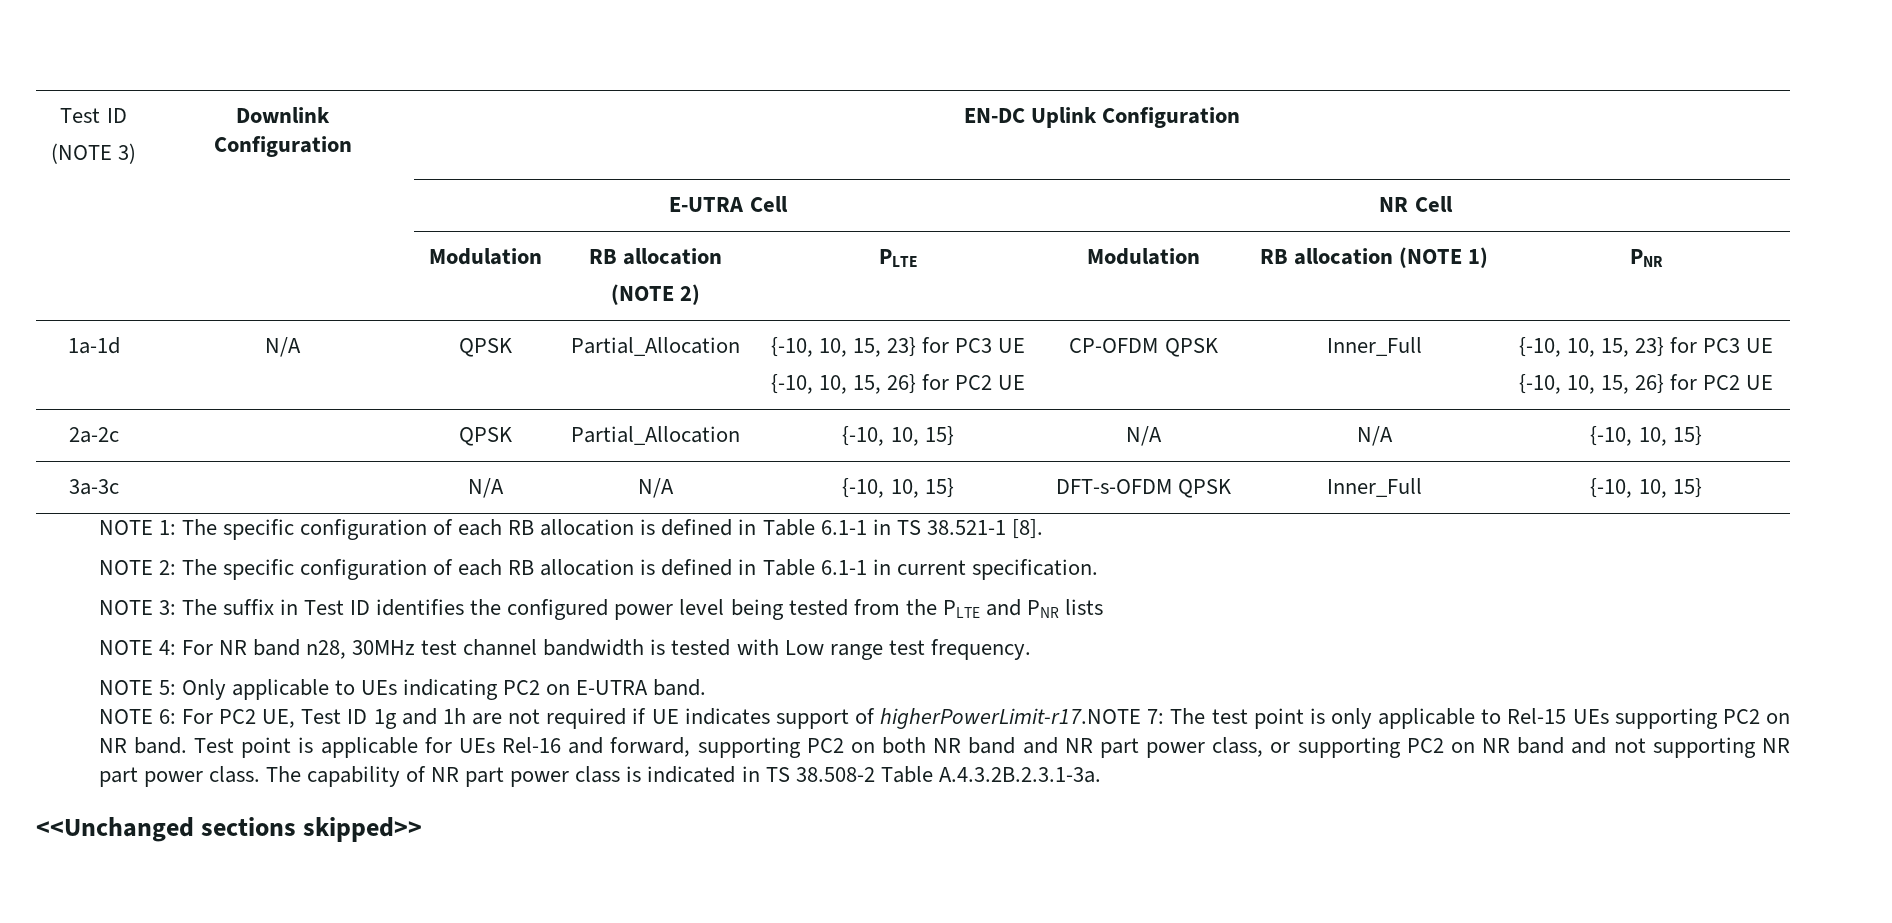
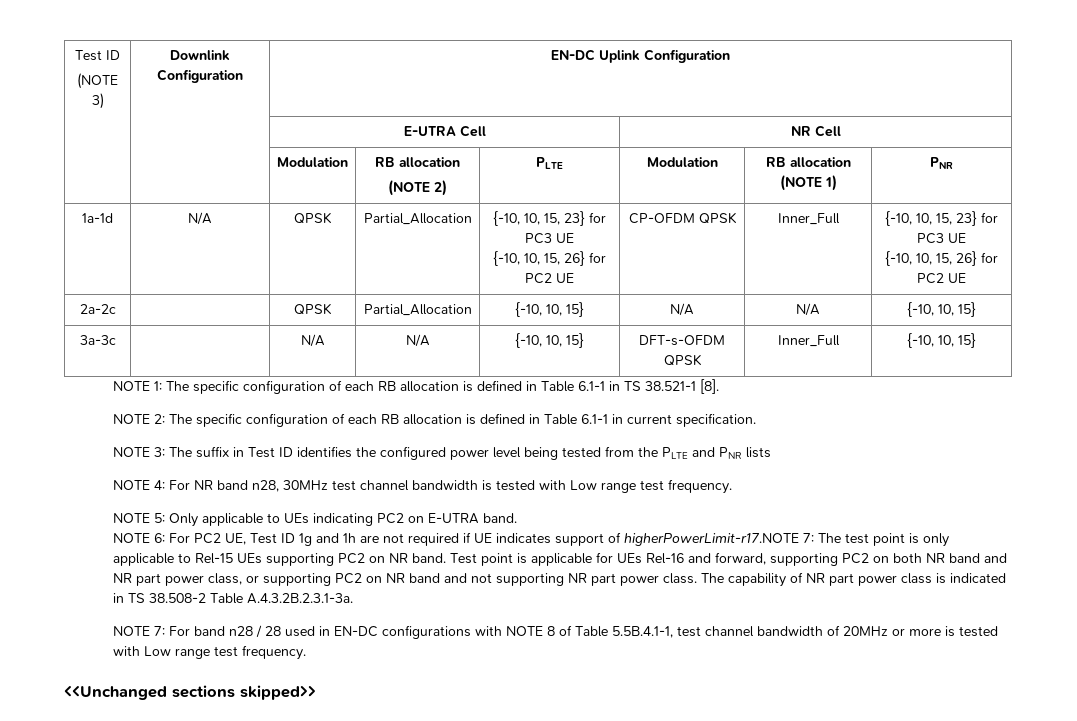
+ NOTE 7: For band n28 / 28 used in EN-DC configurations with NOTE 8 of Table 5.5B.4.1-1, test channel bandwidth of 20MHz or more is tested with Low range test frequency.

